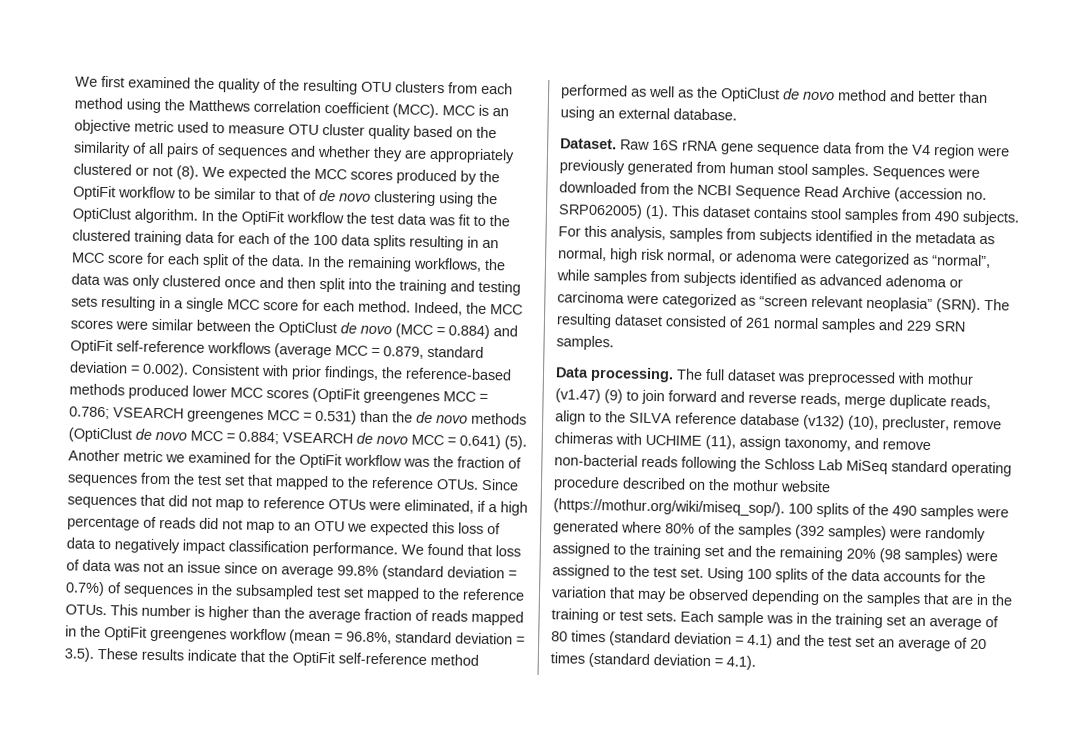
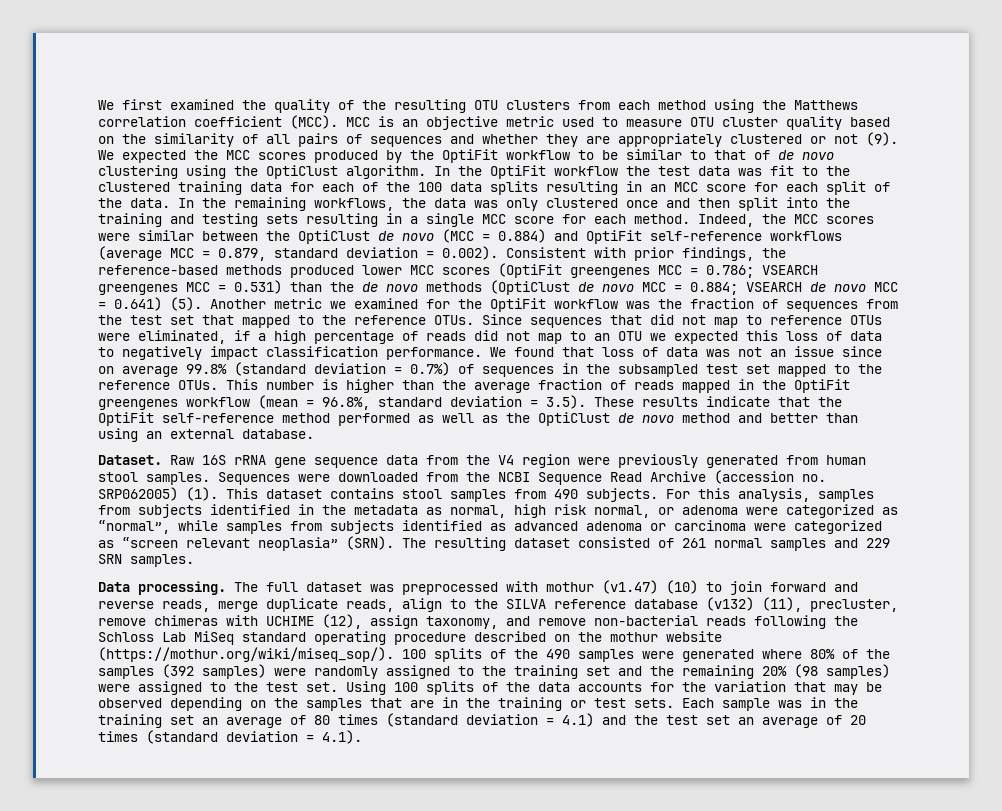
- MCC is an objective metric used to measure OTU cluster quality based on the similarity of all pairs of sequences and whether they are appropriately clustered or not (8).
+ MCC is an objective metric used to measure OTU cluster quality based on the similarity of all pairs of sequences and whether they are appropriately clustered or not (9).
- The full dataset was preprocessed with mothur (v1.47) (9) to join forward and reverse reads, merge duplicate reads, align to the SILVA reference database (v132) (10), precluster, remove chimeras with UCHIME (11), assign taxonomy, and remove non-bacterial reads following the Schloss Lab MiSeq standard operating procedure described on the mothur website (https://mothur.org/wiki/miseq_sop/). 100 splits of the 490 samples were generated where 80% of the samples (392 samples) were randomly assigned to the training set and the remaining 20% (98 samples) were assigned to the test set.
+ The full dataset was preprocessed with mothur (v1.47) (10) to join forward and reverse reads, merge duplicate reads, align to the SILVA reference database (v132) (11), precluster, remove chimeras with UCHIME (12), assign taxonomy, and remove non-bacterial reads following the Schloss Lab MiSeq standard operating procedure described on the mothur website (https://mothur.org/wiki/miseq_sop/). 100 splits of the 490 samples were generated where 80% of the samples (392 samples) were randomly assigned to the training set and the remaining 20% (98 samples) were assigned to the test set.

